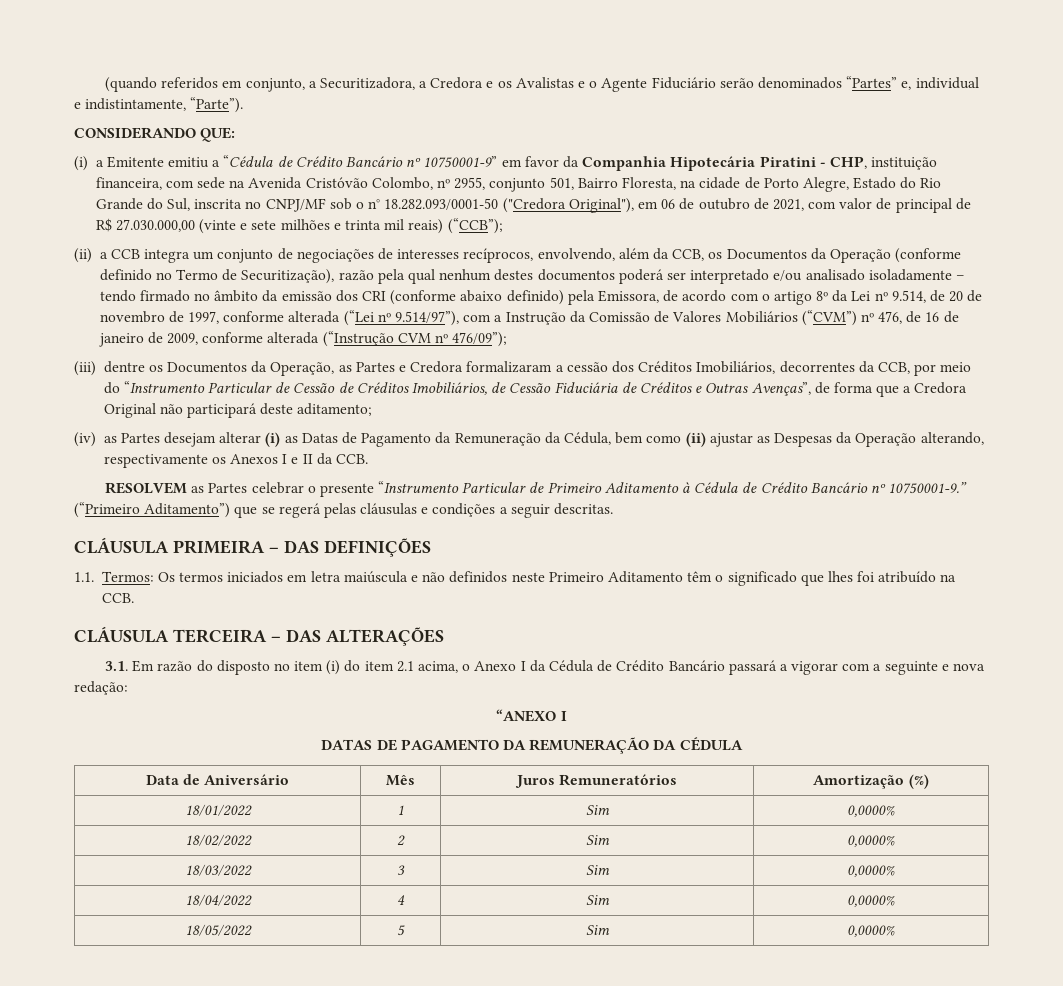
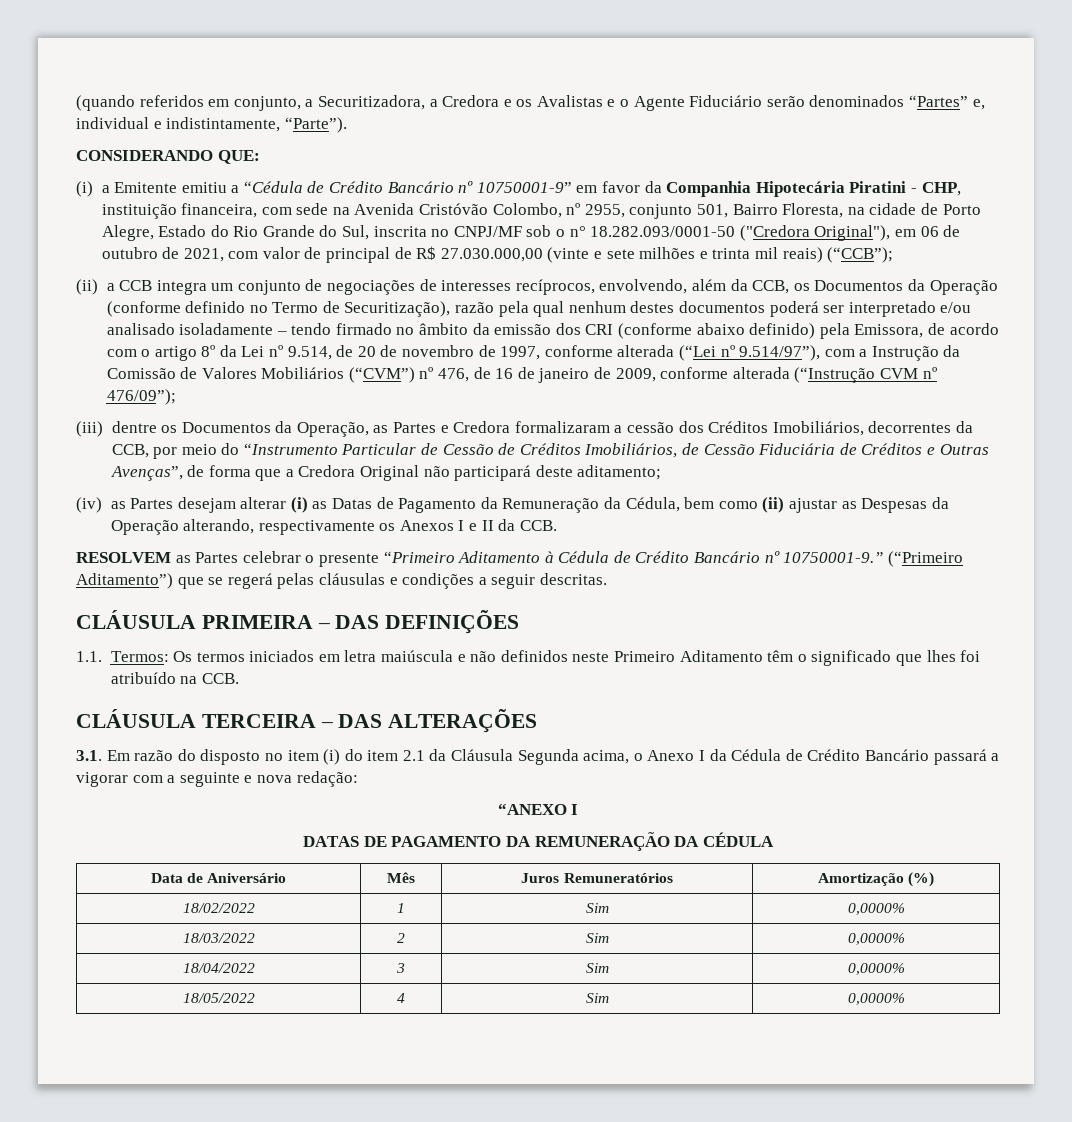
- RESOLVEM as Partes celebrar o presente “Instrumento Particular de Primeiro Aditamento à Cédula de Crédito Bancário nº 10750001-9.”
+ RESOLVEM as Partes celebrar o presente “Primeiro Aditamento à Cédula de Crédito Bancário nº 10750001-9.”
- 3.1. Em razão do disposto no item (i) do item 2.1 acima, o Anexo I da Cédula de Crédito Bancário passará a vigorar com a seguinte e nova redação:
+ 3.1. Em razão do disposto no item (i) do item 2.1 da Cláusula Segunda acima, o Anexo I da Cédula de Crédito Bancário passará a vigorar com a seguinte e nova redação:
- 18/01/2022 | 1 | Sim | 0,0000%
+ 18/02/2022 | 1 | Sim | 0,0000%
- 18/02/2022 | 2 | Sim | 0,0000%
+ 18/03/2022 | 2 | Sim | 0,0000%
- 18/03/2022 | 3 | Sim | 0,0000%
+ 18/04/2022 | 3 | Sim | 0,0000%
- 18/04/2022 | 4 | Sim | 0,0000%
+ 18/05/2022 | 4 | Sim | 0,0000%
- 18/05/2022 | 5 | Sim | 0,0000%

